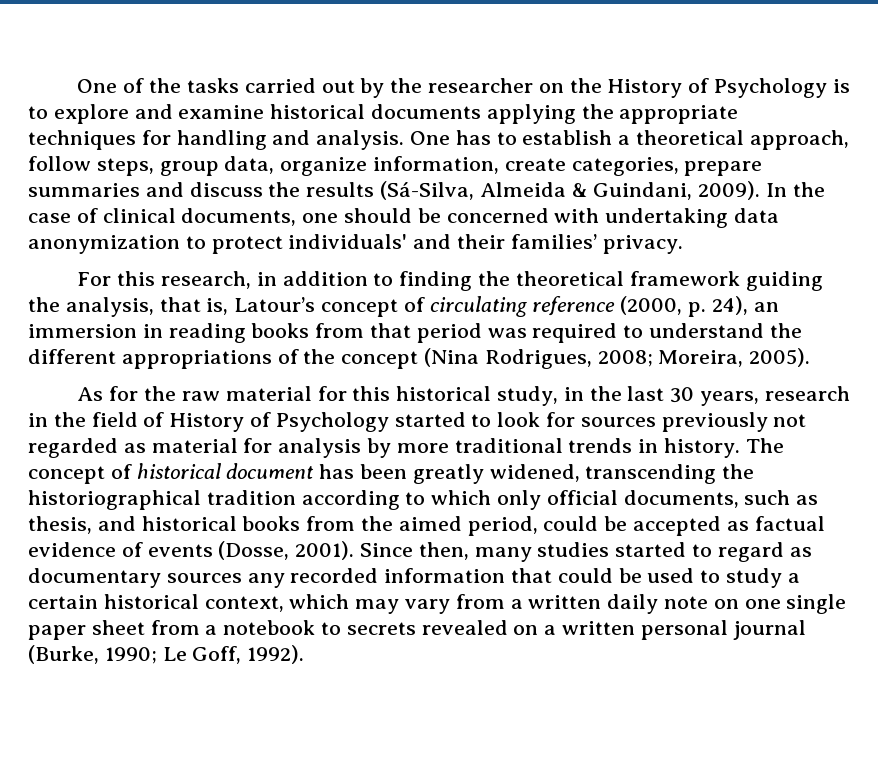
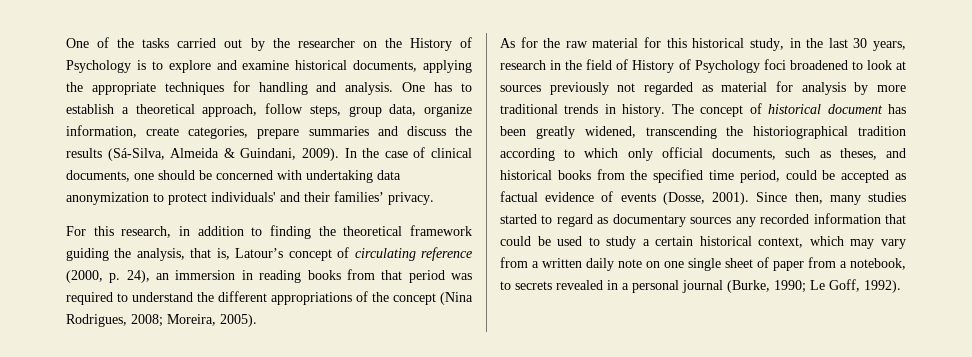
- One of the tasks carried out by the researcher on the History of Psychology is to explore and examine historical documents applying the appropriate techniques for handling and analysis.
+ One of the tasks carried out by the researcher on the History of Psychology is to explore and examine historical documents, applying the appropriate techniques for handling and analysis.
- As for the raw material for this historical study, in the last 30 years, research in the field of History of Psychology started to look for sources previously not regarded as material for analysis by more traditional trends in history.
+ As for the raw material for this historical study, in the last 30 years, research in the field of History of Psychology foci broadened to look at sources previously not regarded as material for analysis by more traditional trends in history.
- The concept of historical document has been greatly widened, transcending the historiographical tradition according to which only official documents, such as thesis, and historical books from the aimed period, could be accepted as factual evidence of events (Dosse, 2001).
+ The concept of historical document has been greatly widened, transcending the historiographical tradition according to which only official documents, such as theses, and historical books from the specified time period, could be accepted as factual evidence of events (Dosse, 2001).
- Since then, many studies started to regard as documentary sources any recorded information that could be used to study a certain historical context, which may vary from a written daily note on one single paper sheet from a notebook to secrets revealed on a written personal journal (Burke, 1990; Le Goff, 1992).
+ Since then, many studies started to regard as documentary sources any recorded information that could be used to study a certain historical context, which may vary from a written daily note on one single sheet of paper from a notebook, to secrets revealed in a personal journal (Burke, 1990; Le Goff, 1992).

